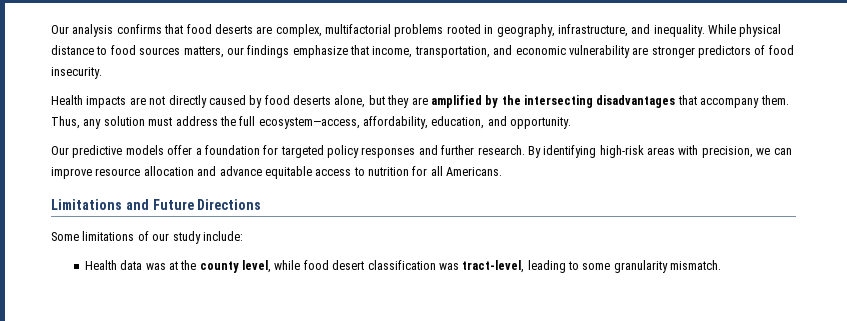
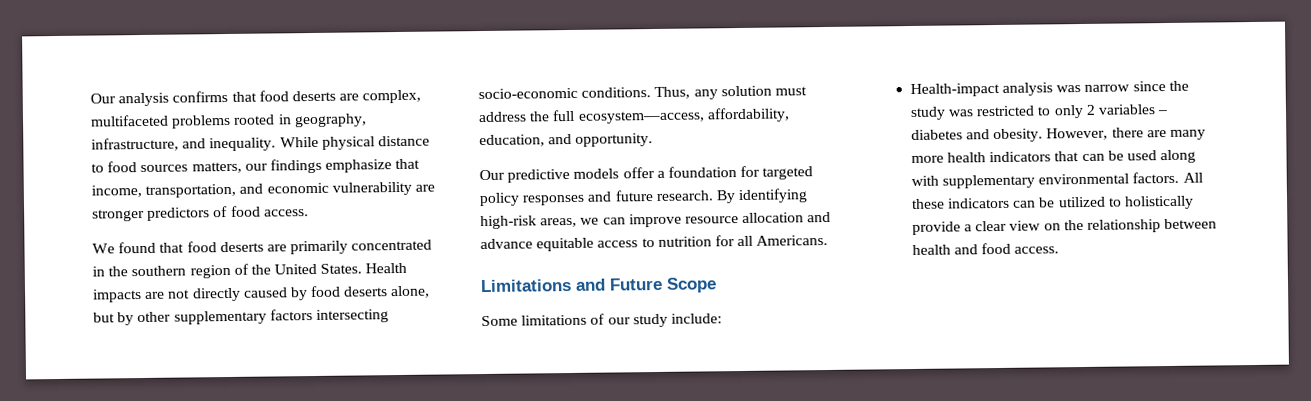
- Our analysis confirms that food deserts are complex, multifactorial problems rooted in geography, infrastructure, and inequality.
+ Our analysis confirms that food deserts are complex, multifaceted problems rooted in geography, infrastructure, and inequality.
- While physical distance to food sources matters, our findings emphasize that income, transportation, and economic vulnerability are stronger predictors of food insecurity.
- Health impacts are not directly caused by food deserts alone, but they are amplified by the intersecting disadvantages that accompany them.
+ While physical distance to food sources matters, our findings emphasize that income, transportation, and economic vulnerability are stronger predictors of food access.
+ We found that food deserts are primarily concentrated in the southern region of the United States. Health impacts are not directly caused by food deserts alone, but by other supplementary factors intersecting socio-economic conditions.
- Our predictive models offer a foundation for targeted policy responses and further research.
+ Our predictive models offer a foundation for targeted policy responses and future research.
- By identifying high-risk areas with precision, we can improve resource allocation and advance equitable access to nutrition for all Americans.
+ By identifying high-risk areas, we can improve resource allocation and advance equitable access to nutrition for all Americans.
- Limitations and Future Directions
+ Limitations and Future Scope
- Health data was at the county level, while food desert classification was tract-level, leading to some granularity mismatch.
+ Health-impact analysis was narrow since the study was restricted to only 2 variables – diabetes and obesity. However, there are many more health indicators that can be used along with supplementary environmental factors. All these indicators can be utilized to holistically provide a clear view on the relationship between health and food access.

